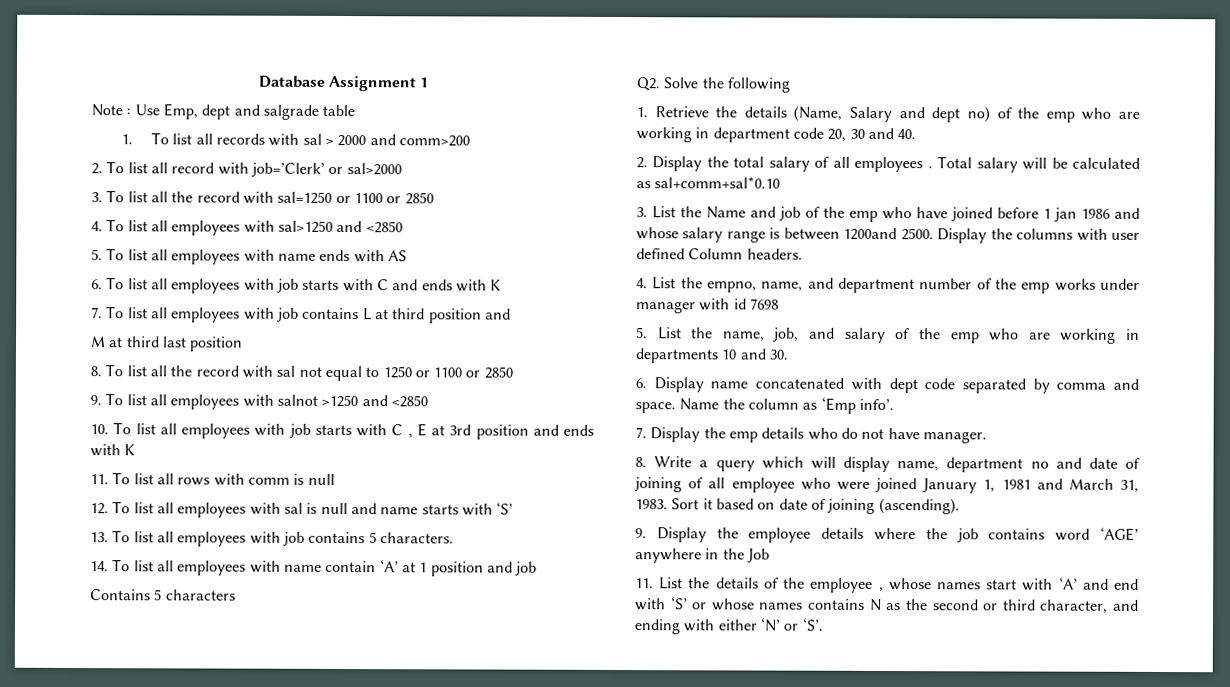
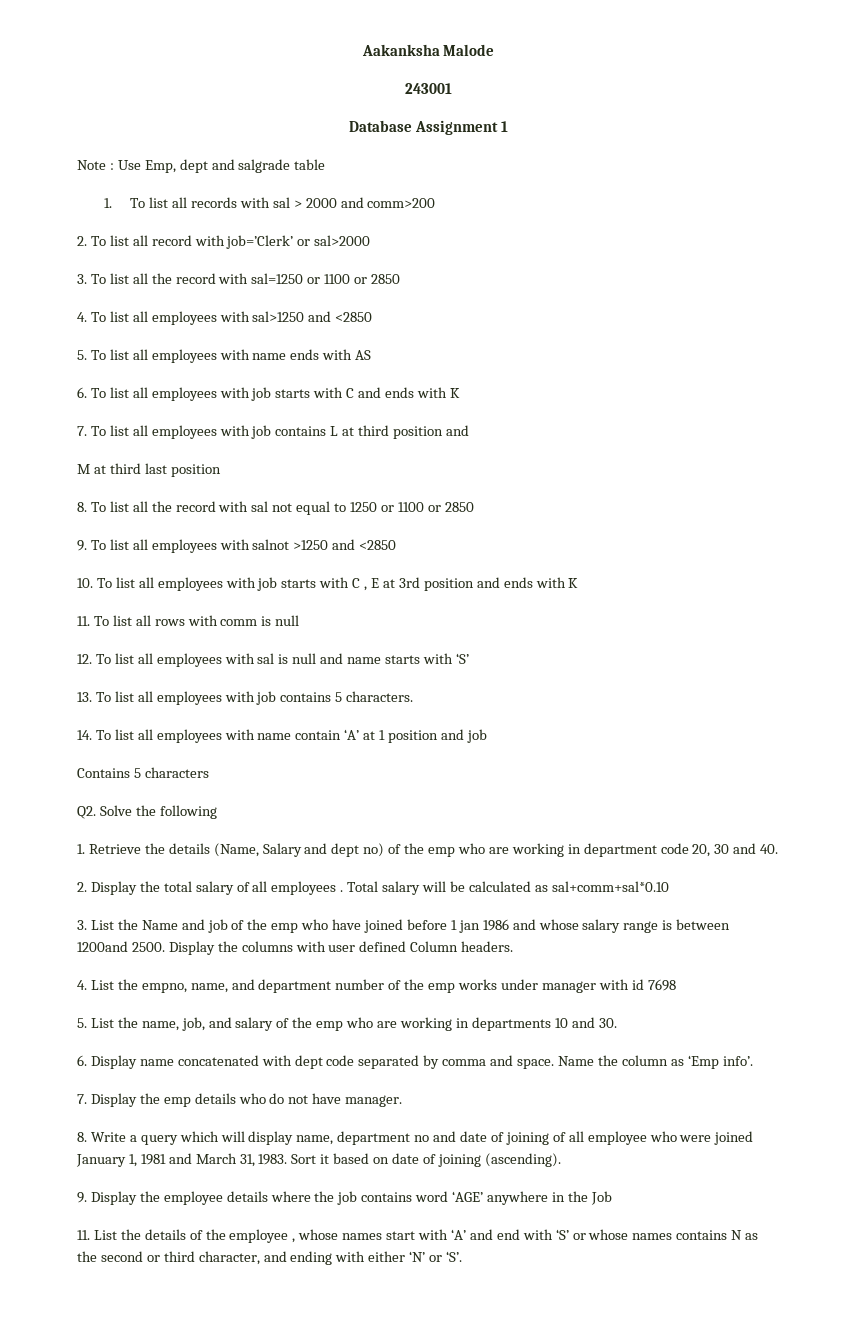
+ Aakanksha Malode
+ 243001

